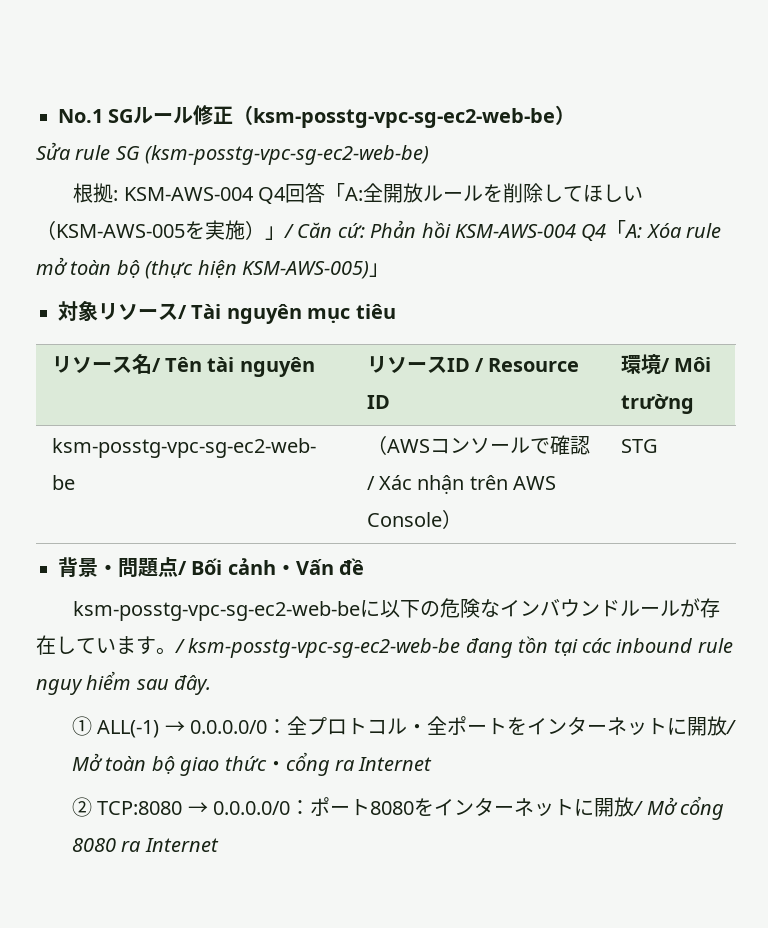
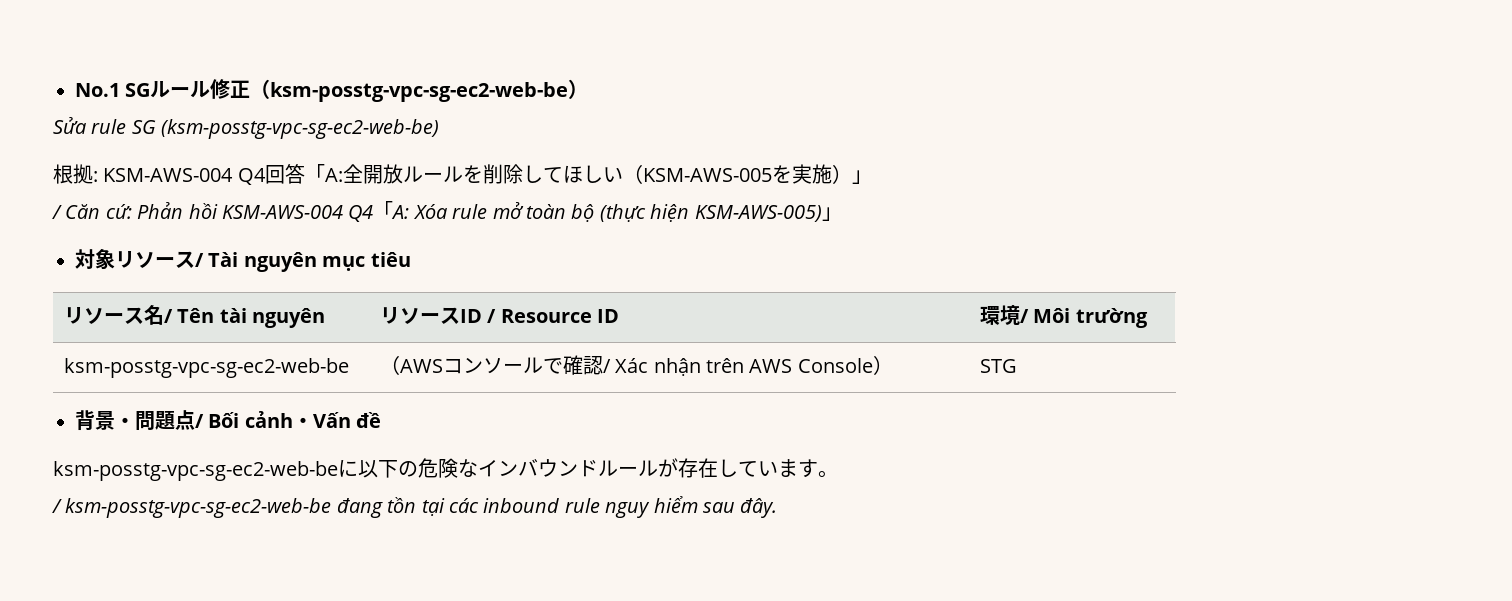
- 根拠: KSM-AWS-004 Q4回答「A:全開放ルールを削除してほしい（KSM-AWS-005を実施）」/ Căn cứ: Phản hồi KSM-AWS-004 Q4「A: Xóa rule mở toàn bộ (thực hiện KSM-AWS-005)」
+ 根拠: KSM-AWS-004 Q4回答「A:全開放ルールを削除してほしい（KSM-AWS-005を実施）」
+ / Căn cứ: Phản hồi KSM-AWS-004 Q4「A: Xóa rule mở toàn bộ (thực hiện KSM-AWS-005)」
- ksm-posstg-vpc-sg-ec2-web-beに以下の危険なインバウンドルールが存在しています。/ ksm-posstg-vpc-sg-ec2-web-be đang tồn tại các inbound rule nguy hiểm sau đây.
+ ksm-posstg-vpc-sg-ec2-web-beに以下の危険なインバウンドルールが存在しています。
+ / ksm-posstg-vpc-sg-ec2-web-be đang tồn tại các inbound rule nguy hiểm sau đây.
- ① ALL(-1) → 0.0.0.0/0：全プロトコル・全ポートをインターネットに開放/ Mở toàn bộ giao thức・cổng ra Internet
- ② TCP:8080 → 0.0.0.0/0：ポート8080をインターネットに開放/ Mở cổng 8080 ra Internet

